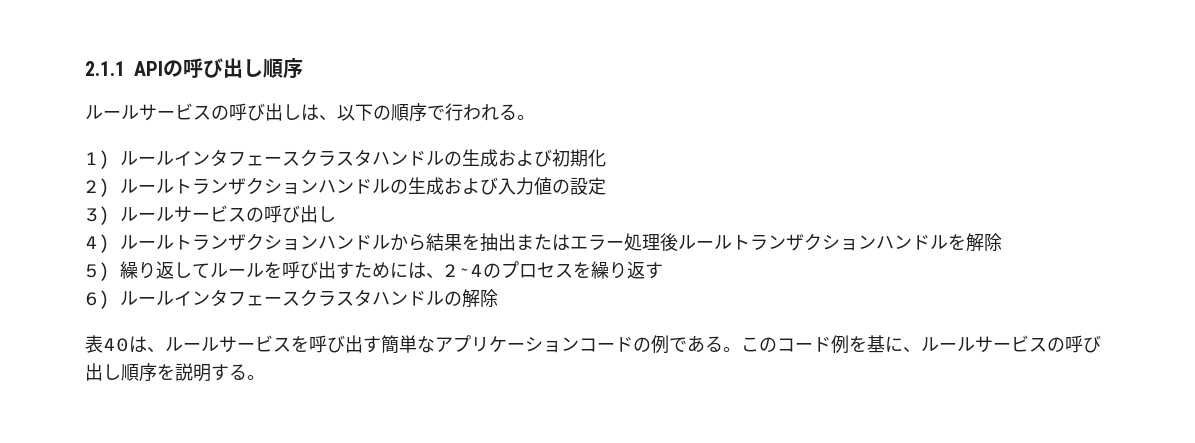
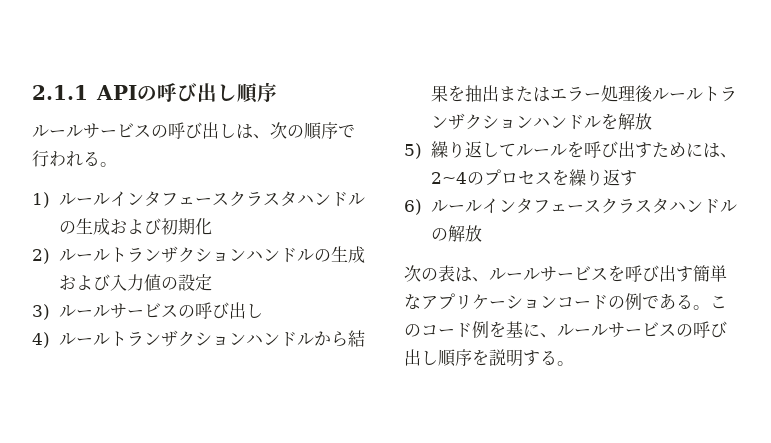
- ルールサービスの呼び出しは、以下の順序で行われる。
+ ルールサービスの呼び出しは、次の順序で行われる。
- 4)ルールトランザクションハンドルから結果を抽出またはエラー処理後ルールトランザクションハンドルを解除
+ 4)ルールトランザクションハンドルから結果を抽出またはエラー処理後ルールトランザクションハンドルを解放
- 6)ルールインタフェースクラスタハンドルの解除
- 表40は、ルールサービスを呼び出す簡単なアプリケーションコードの例である。
+ 6)ルールインタフェースクラスタハンドルの解放
+ 次の表は、ルールサービスを呼び出す簡単なアプリケーションコードの例である。

